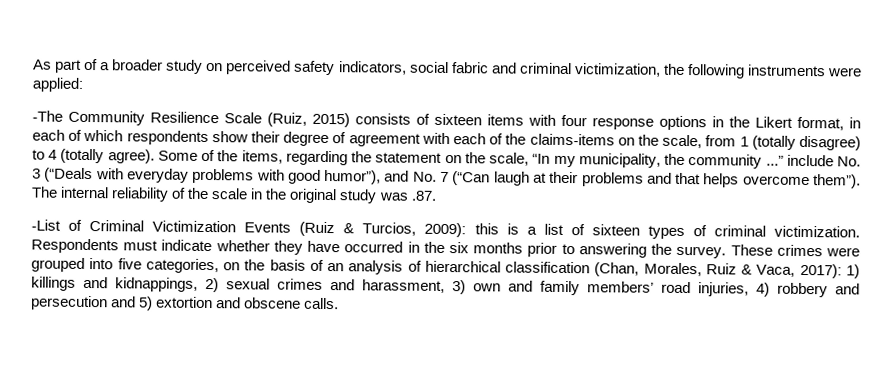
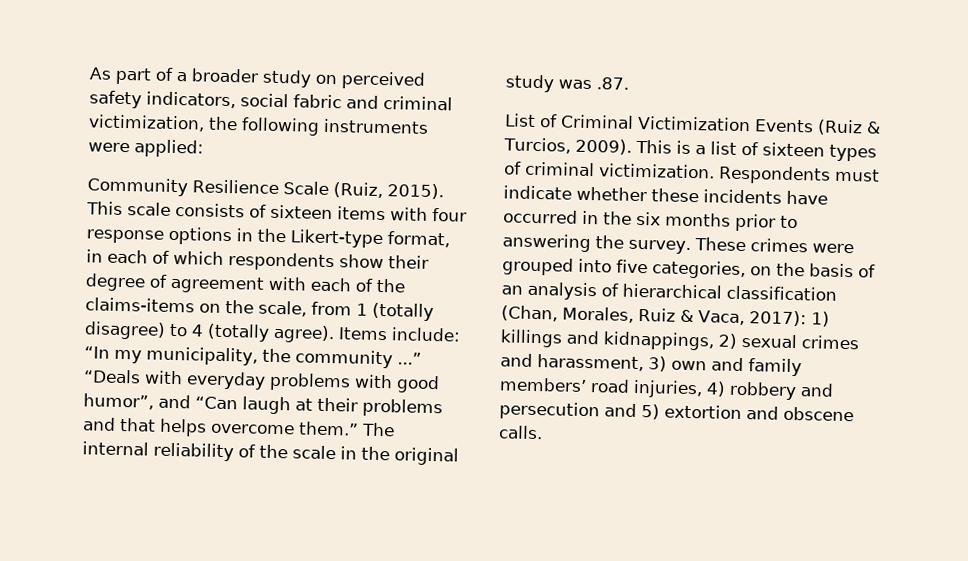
- -The Community Resilience Scale (Ruiz, 2015) consists of sixteen items with four response options in the Likert format, in each of which respondents show their degree of agreement with each of the claims-items on the scale, from 1 (totally disagree) to 4 (totally agree).
+ Community Resilience Scale (Ruiz, 2015). This scale consists of sixteen items with four response options in the Likert-type format, in each of which respondents show their degree of agreement with each of the claims-items on the scale, from 1 (totally disagree) to 4 (totally agree).
- Some of the items, regarding the statement on the scale, “In my municipality, the community ...” include No. 3 (“Deals with everyday problems with good humor”), and No. 7 (“Can laugh at their problems and that helps overcome them”).
+ Items include: “In my municipality, the community ...” “Deals with everyday problems with good humor”, and “Can laugh at their problems and that helps overcome them.”
- -List of Criminal Victimization Events (Ruiz & Turcios, 2009): this is a list of sixteen types of criminal victimization.
+ List of Criminal Victimization Events (Ruiz & Turcios, 2009). This is a list of sixteen types of criminal victimization.
- Respondents must indicate whether they have occurred in the six months prior to answering the survey.
+ Respondents must indicate whether these incidents have occurred in the six months prior to answering the survey.

